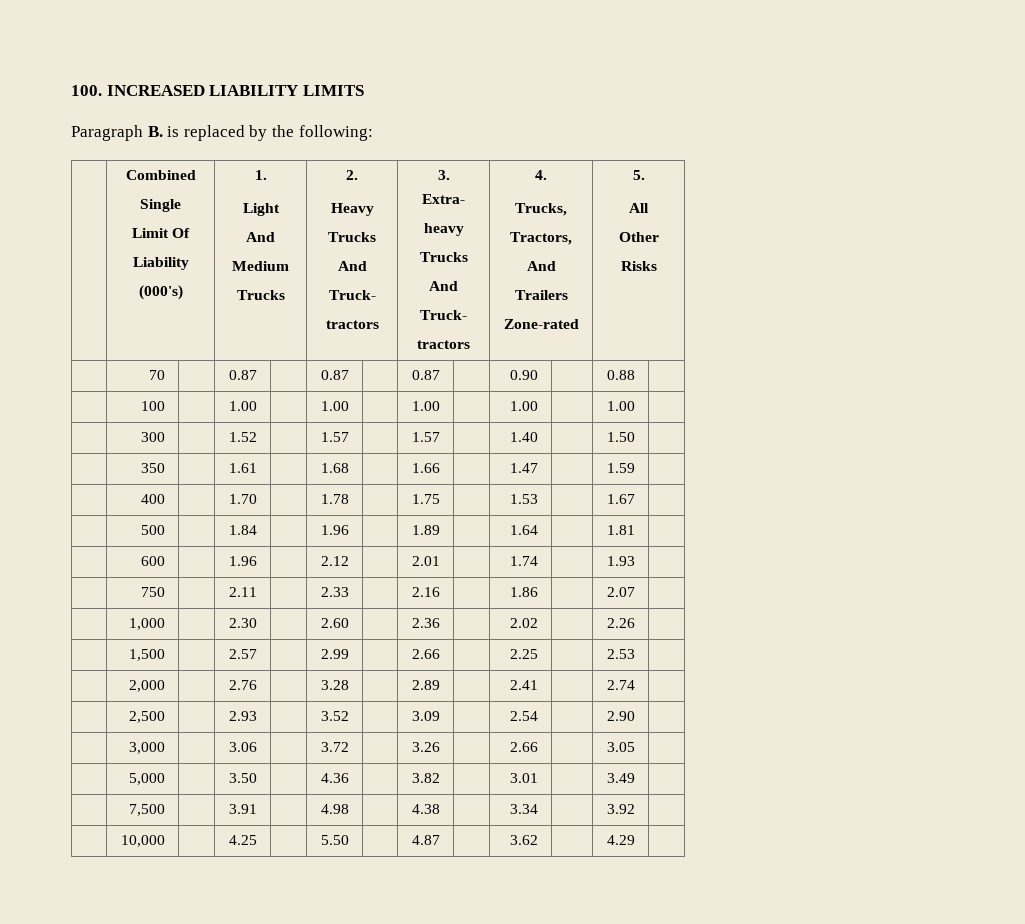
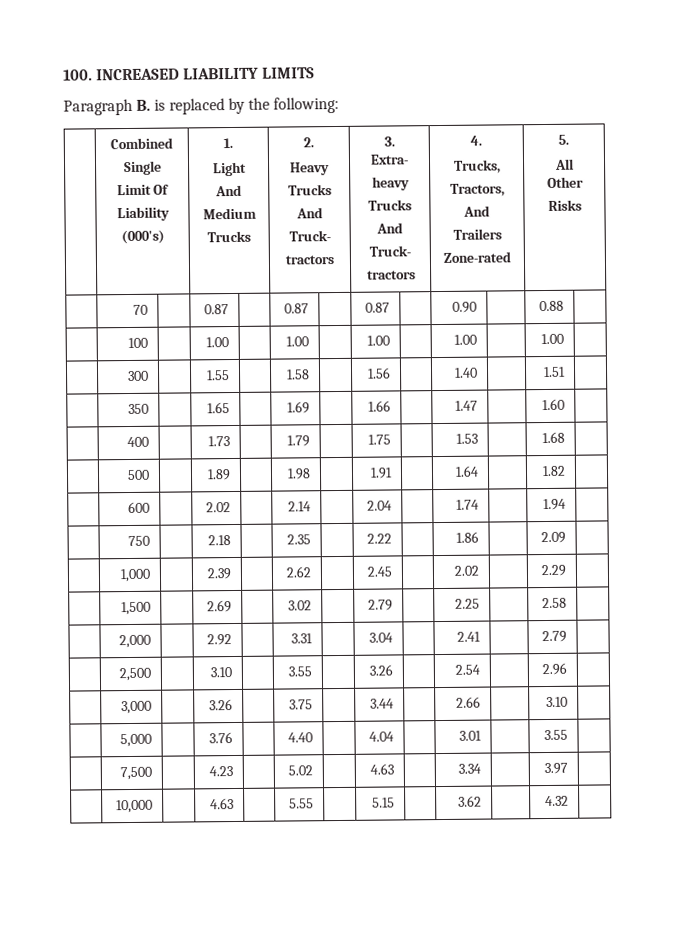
- | 300 | | 1.52 | | 1.57 | | 1.57 | | 1.40 | | 1.50 |
+ | 300 | | 1.55 | | 1.58 | | 1.56 | | 1.40 | | 1.51 |
- | 350 | | 1.61 | | 1.68 | | 1.66 | | 1.47 | | 1.59 |
+ | 350 | | 1.65 | | 1.69 | | 1.66 | | 1.47 | | 1.60 |
- | 400 | | 1.70 | | 1.78 | | 1.75 | | 1.53 | | 1.67 |
+ | 400 | | 1.73 | | 1.79 | | 1.75 | | 1.53 | | 1.68 |
- | 500 | | 1.84 | | 1.96 | | 1.89 | | 1.64 | | 1.81 |
+ | 500 | | 1.89 | | 1.98 | | 1.91 | | 1.64 | | 1.82 |
- | 600 | | 1.96 | | 2.12 | | 2.01 | | 1.74 | | 1.93 |
+ | 600 | | 2.02 | | 2.14 | | 2.04 | | 1.74 | | 1.94 |
- | 750 | | 2.11 | | 2.33 | | 2.16 | | 1.86 | | 2.07 |
+ | 750 | | 2.18 | | 2.35 | | 2.22 | | 1.86 | | 2.09 |
- | 1,000 | | 2.30 | | 2.60 | | 2.36 | | 2.02 | | 2.26 |
+ | 1,000 | | 2.39 | | 2.62 | | 2.45 | | 2.02 | | 2.29 |
- | 1,500 | | 2.57 | | 2.99 | | 2.66 | | 2.25 | | 2.53 |
+ | 1,500 | | 2.69 | | 3.02 | | 2.79 | | 2.25 | | 2.58 |
- | 2,000 | | 2.76 | | 3.28 | | 2.89 | | 2.41 | | 2.74 |
+ | 2,000 | | 2.92 | | 3.31 | | 3.04 | | 2.41 | | 2.79 |
- | 2,500 | | 2.93 | | 3.52 | | 3.09 | | 2.54 | | 2.90 |
+ | 2,500 | | 3.10 | | 3.55 | | 3.26 | | 2.54 | | 2.96 |
- | 3,000 | | 3.06 | | 3.72 | | 3.26 | | 2.66 | | 3.05 |
+ | 3,000 | | 3.26 | | 3.75 | | 3.44 | | 2.66 | | 3.10 |
- | 5,000 | | 3.50 | | 4.36 | | 3.82 | | 3.01 | | 3.49 |
+ | 5,000 | | 3.76 | | 4.40 | | 4.04 | | 3.01 | | 3.55 |
- | 7,500 | | 3.91 | | 4.98 | | 4.38 | | 3.34 | | 3.92 |
+ | 7,500 | | 4.23 | | 5.02 | | 4.63 | | 3.34 | | 3.97 |
- | 10,000 | | 4.25 | | 5.50 | | 4.87 | | 3.62 | | 4.29 |
+ | 10,000 | | 4.63 | | 5.55 | | 5.15 | | 3.62 | | 4.32 |

